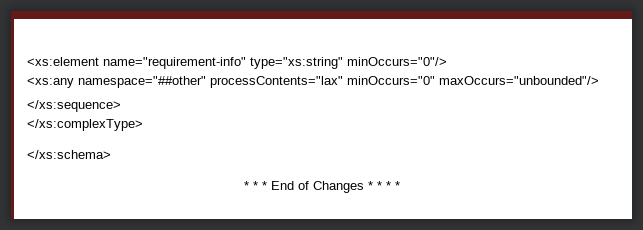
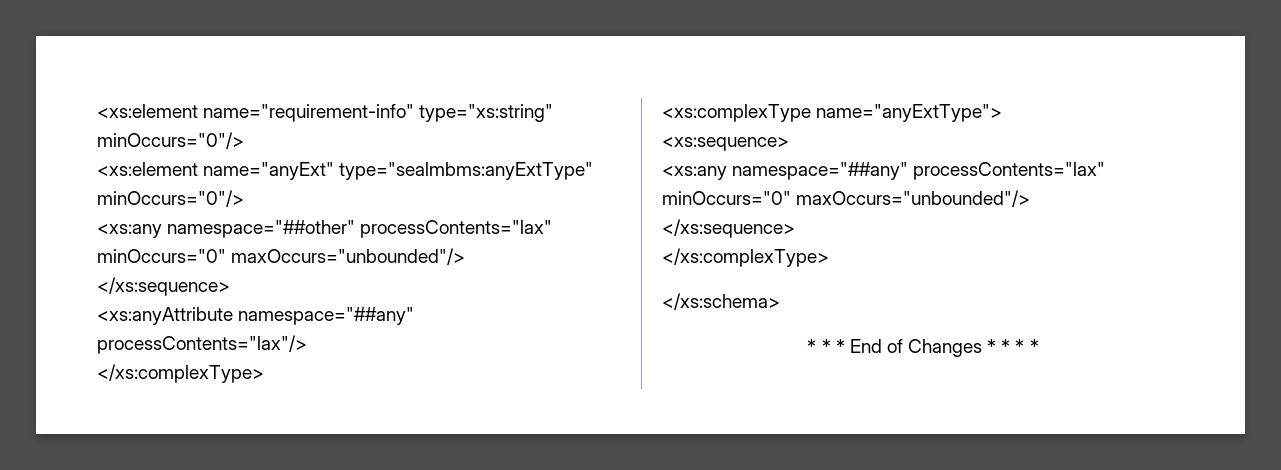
+ <xs:element name="anyExt" type="sealmbms:anyExtType" minOccurs="0"/>
+ <xs:anyAttribute namespace="##any" processContents="lax"/>
+ </xs:complexType>
+ <xs:complexType name="anyExtType">
+ <xs:sequence>
+ <xs:any namespace="##any" processContents="lax" minOccurs="0" maxOccurs="unbounded"/>
+ </xs:sequence>

